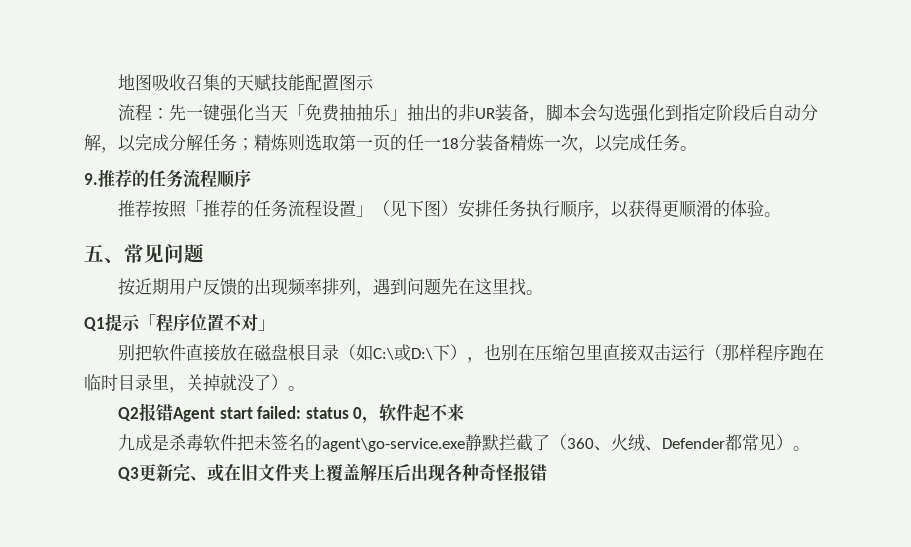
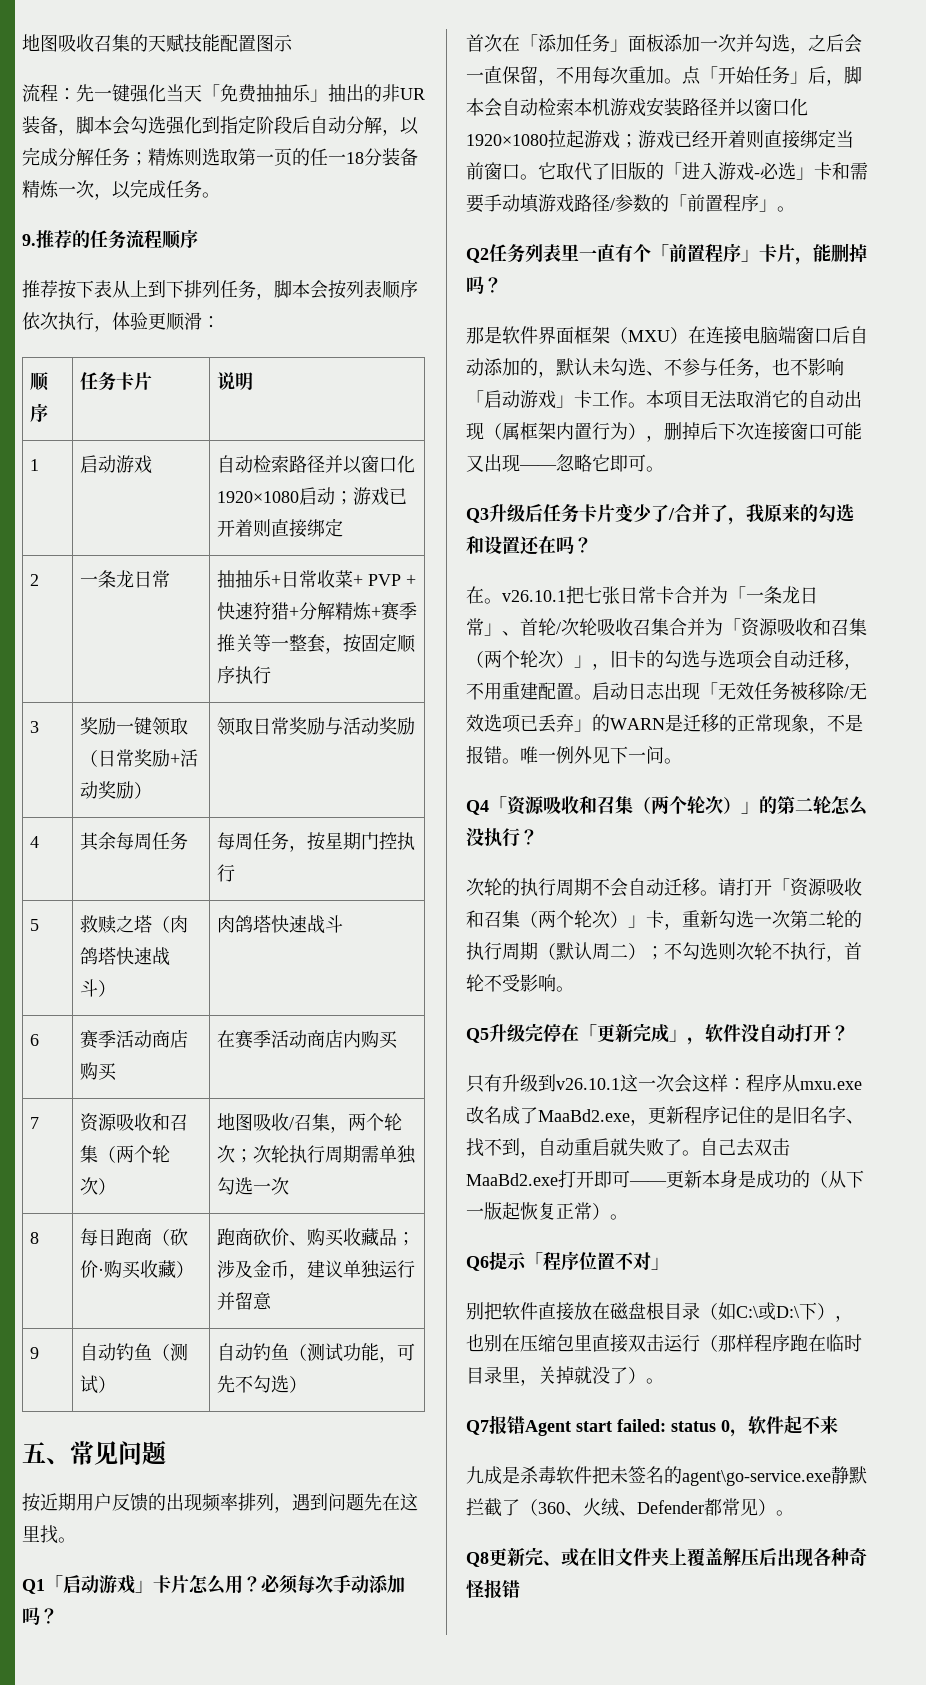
- 推荐按照「推荐的任务流程设置」（见下图）安排任务执行顺序，以获得更顺滑的体验。
+ 推荐按下表从上到下排列任务，脚本会按列表顺序依次执行，体验更顺滑：
+ 顺序 | 任务卡片 | 说明
+ 1 | 启动游戏 | 自动检索路径并以窗口化1920×1080启动；游戏已开着则直接绑定
+ 2 | 一条龙日常 | 抽抽乐+日常收菜+ PVP +快速狩猎+分解精炼+赛季推关等一整套，按固定顺序执行
+ 3 | 奖励一键领取（日常奖励+活动奖励） | 领取日常奖励与活动奖励
+ 4 | 其余每周任务 | 每周任务，按星期门控执行
+ 5 | 救赎之塔（肉鸽塔快速战斗） | 肉鸽塔快速战斗
+ 6 | 赛季活动商店购买 | 在赛季活动商店内购买
+ 7 | 资源吸收和召集（两个轮次） | 地图吸收/召集，两个轮次；次轮执行周期需单独勾选一次
+ 8 | 每日跑商（砍价·购买收藏） | 跑商砍价、购买收藏品；涉及金币，建议单独运行并留意
+ 9 | 自动钓鱼（测试） | 自动钓鱼（测试功能，可先不勾选）
- Q1提示「程序位置不对」
+ Q1「启动游戏」卡片怎么用？必须每次手动添加吗？
+ 首次在「添加任务」面板添加一次并勾选，之后会一直保留，不用每次重加。点「开始任务」后，脚本会自动检索本机游戏安装路径并以窗口化1920×1080拉起游戏；游戏已经开着则直接绑定当前窗口。它取代了旧版的「进入游戏-必选」卡和需要手动填游戏路径/参数的「前置程序」。
+ Q2任务列表里一直有个「前置程序」卡片，能删掉吗？
+ 那是软件界面框架（MXU）在连接电脑端窗口后自动添加的，默认未勾选、不参与任务，也不影响「启动游戏」卡工作。本项目无法取消它的自动出现（属框架内置行为），删掉后下次连接窗口可能又出现——忽略它即可。
+ Q3升级后任务卡片变少了/合并了，我原来的勾选和设置还在吗？
+ 在。v26.10.1把七张日常卡合并为「一条龙日常」、首轮/次轮吸收召集合并为「资源吸收和召集（两个轮次）」，旧卡的勾选与选项会自动迁移，不用重建配置。启动日志出现「无效任务被移除/无效选项已丢弃」的WARN是迁移的正常现象，不是报错。唯一例外见下一问。
+ Q4「资源吸收和召集（两个轮次）」的第二轮怎么没执行？
+ 次轮的执行周期不会自动迁移。请打开「资源吸收和召集（两个轮次）」卡，重新勾选一次第二轮的执行周期（默认周二）；不勾选则次轮不执行，首轮不受影响。
+ Q5升级完停在「更新完成」，软件没自动打开？
+ 只有升级到v26.10.1这一次会这样：程序从mxu.exe改名成了MaaBd2.exe，更新程序记住的是旧名字、找不到，自动重启就失败了。自己去双击MaaBd2.exe打开即可——更新本身是成功的（从下一版起恢复正常）。
+ Q6提示「程序位置不对」
- Q2报错Agent start failed: status 0，软件起不来
+ Q7报错Agent start failed: status 0，软件起不来
- Q3更新完、或在旧文件夹上覆盖解压后出现各种奇怪报错
+ Q8更新完、或在旧文件夹上覆盖解压后出现各种奇怪报错

